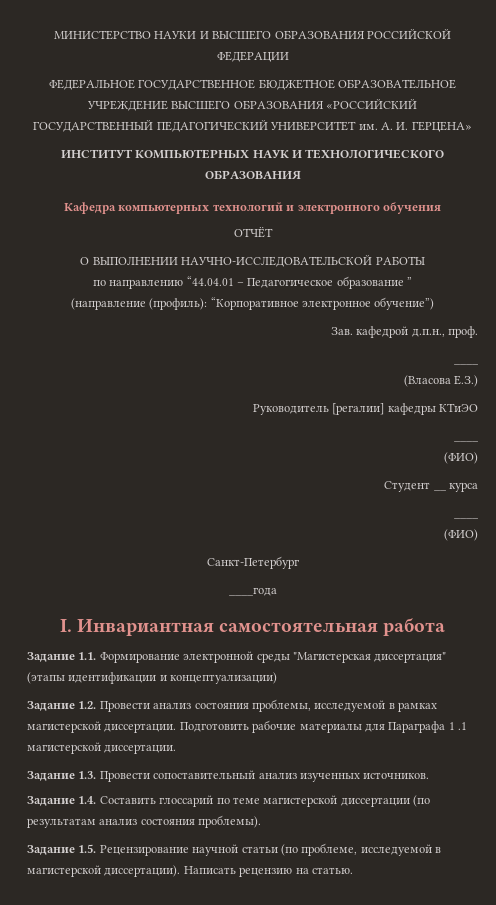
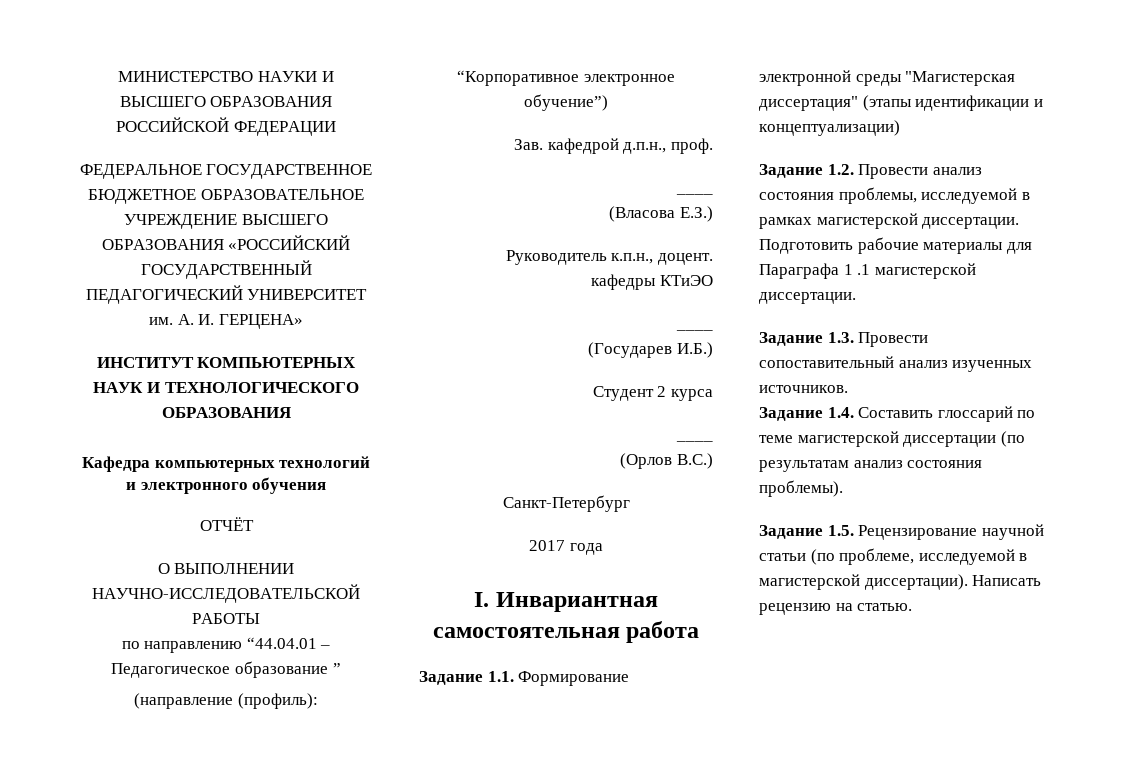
- Руководитель [регалии] кафедры КТиЭО
+ Руководитель к.п.н., доцент.
+ кафедры КТиЭО
  ____
- (ФИО)
+ (Государев И.Б.)
- Студент __ курса
+ Студент 2 курса
  ____
- (ФИО)
+ (Орлов В.С.)
- ____года
+ 2017 года

